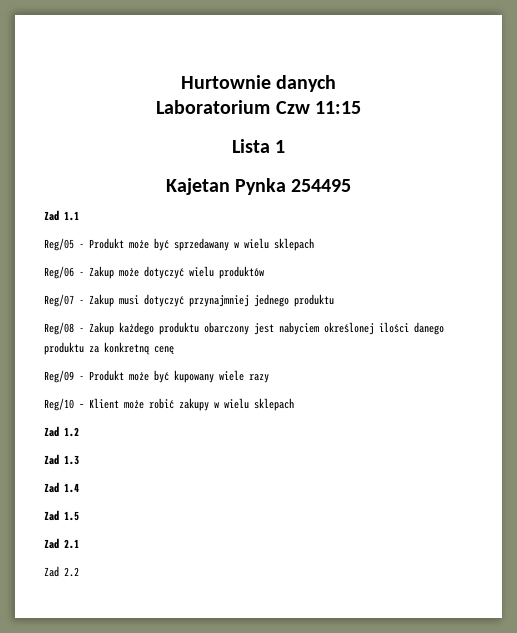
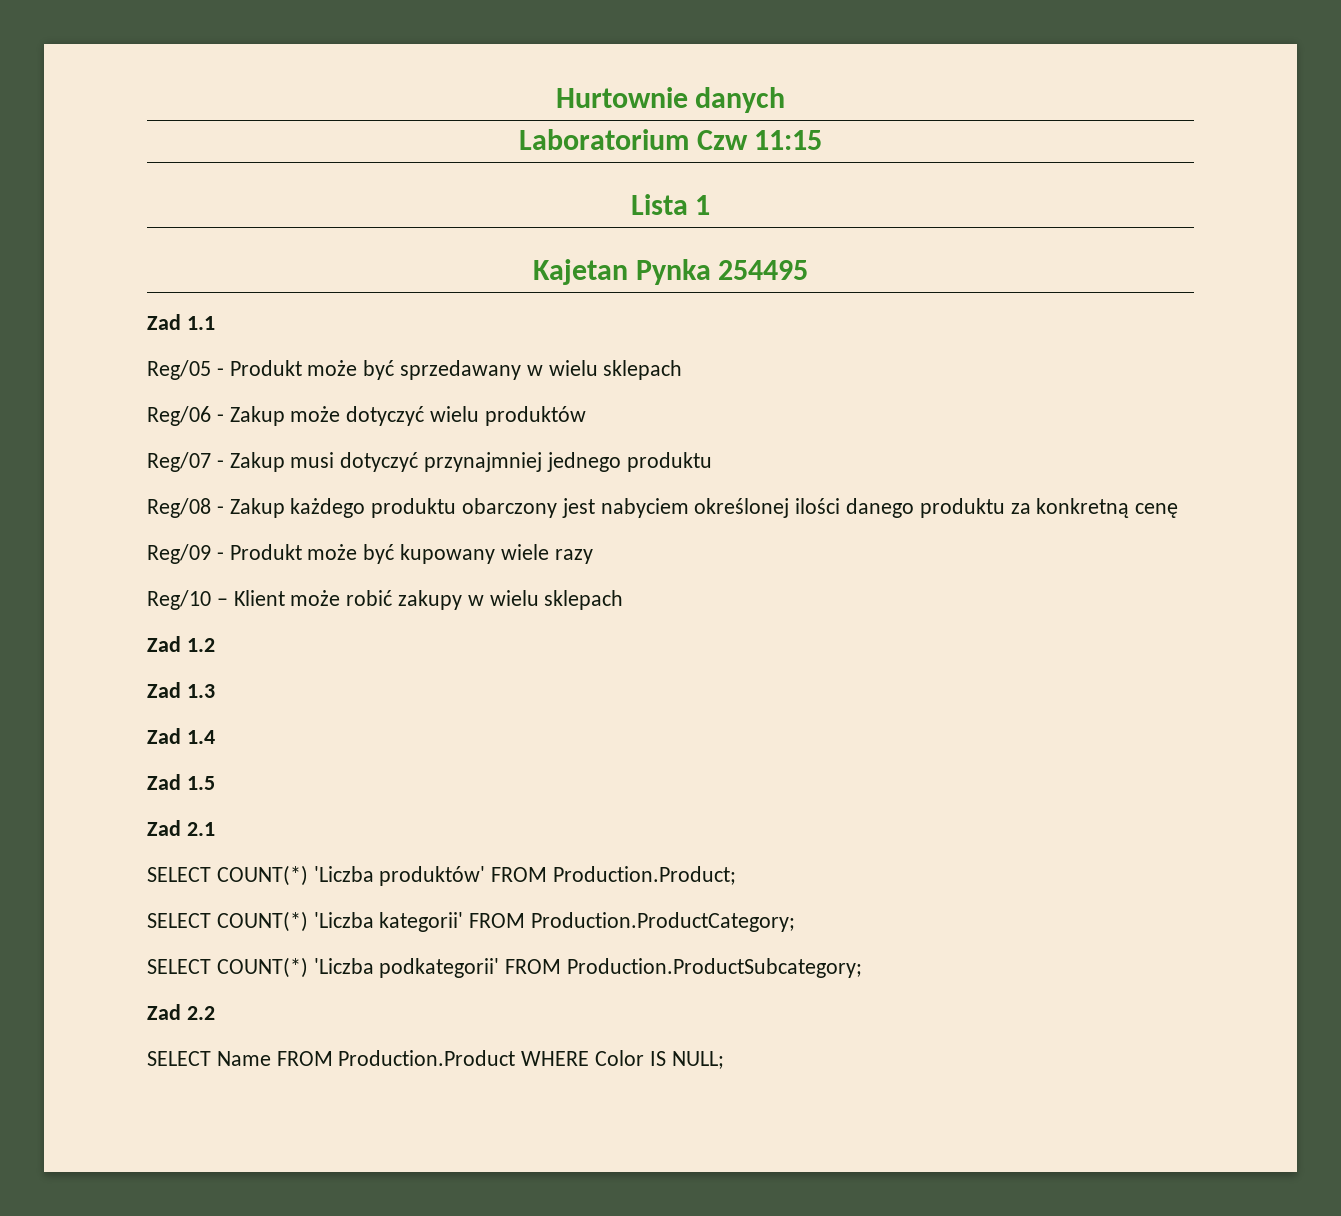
+ SELECT COUNT(*) 'Liczba produktów' FROM Production.Product;
+ SELECT COUNT(*) 'Liczba kategorii' FROM Production.ProductCategory;
+ SELECT COUNT(*) 'Liczba podkategorii' FROM Production.ProductSubcategory;
  Zad 2.2
+ SELECT Name FROM Production.Product WHERE Color IS NULL;

